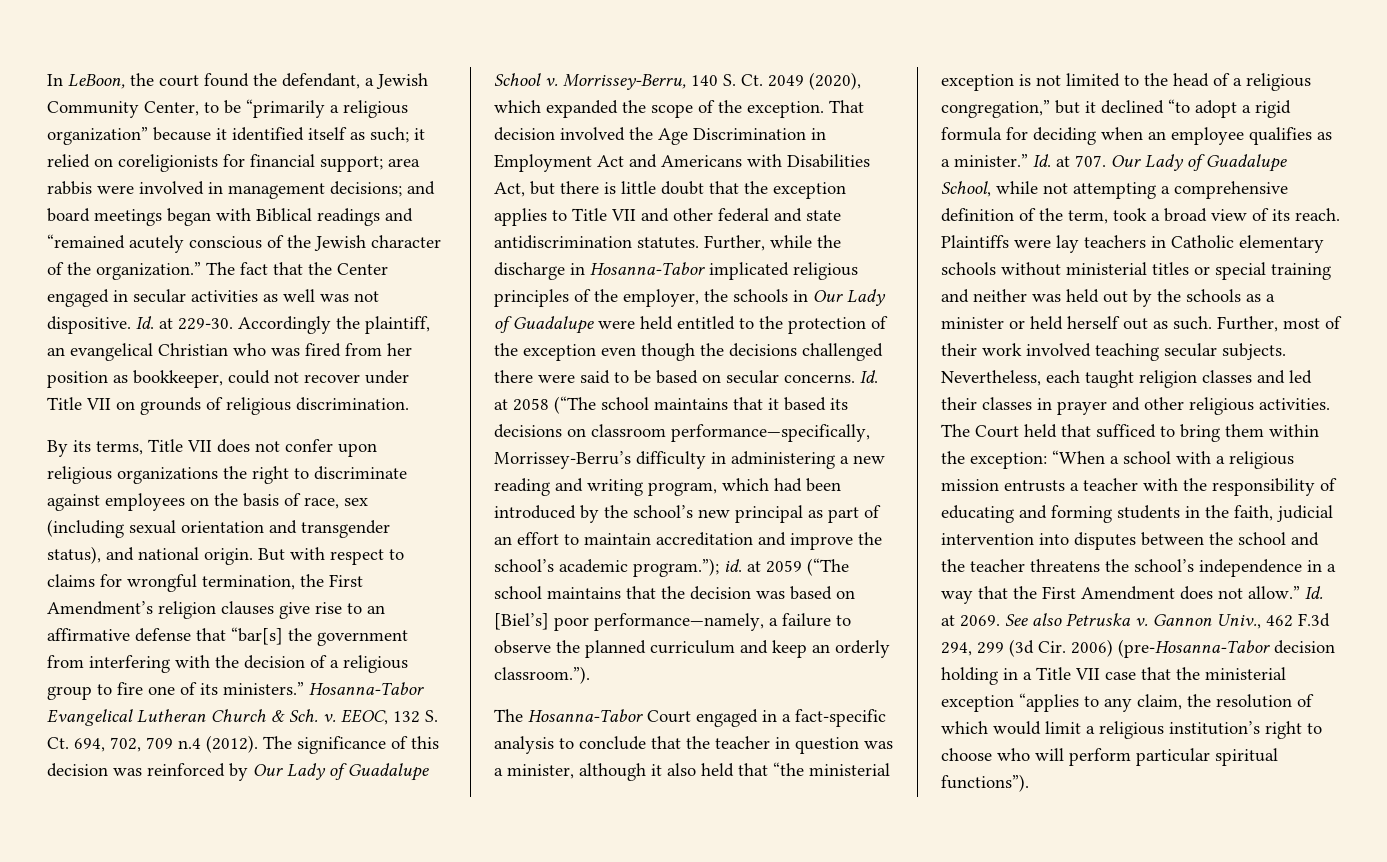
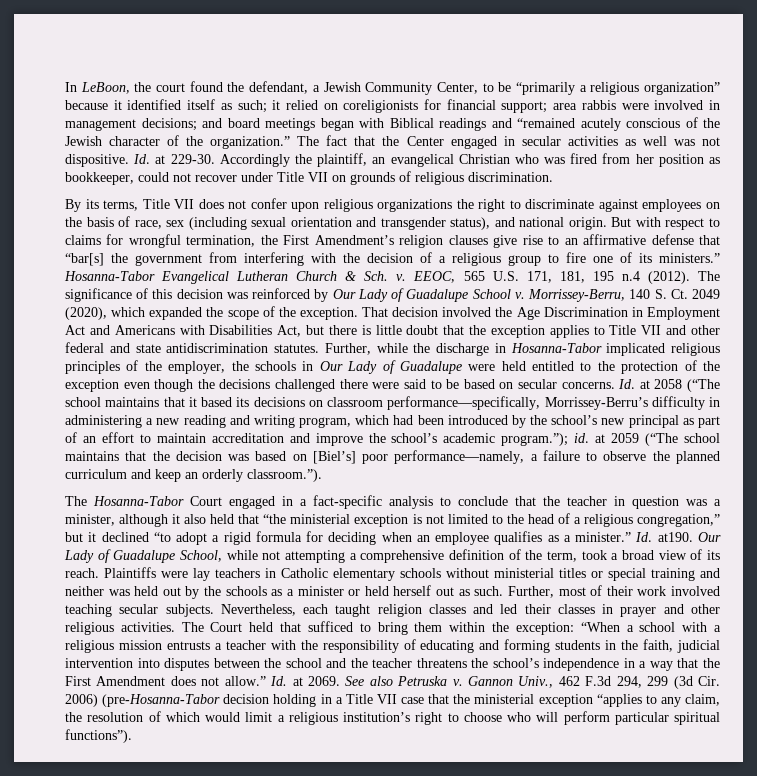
- EEOC, 132 S. Ct. 694, 702, 709 n.4 (2012).
+ EEOC, 565 U.S. 171, 181, 195 n.4 (2012).
- Id. at 707. Our Lady of Guadalupe School, while not attempting a comprehensive definition of the term, took a broad view of its reach.
+ Id. at190. Our Lady of Guadalupe School, while not attempting a comprehensive definition of the term, took a broad view of its reach.

